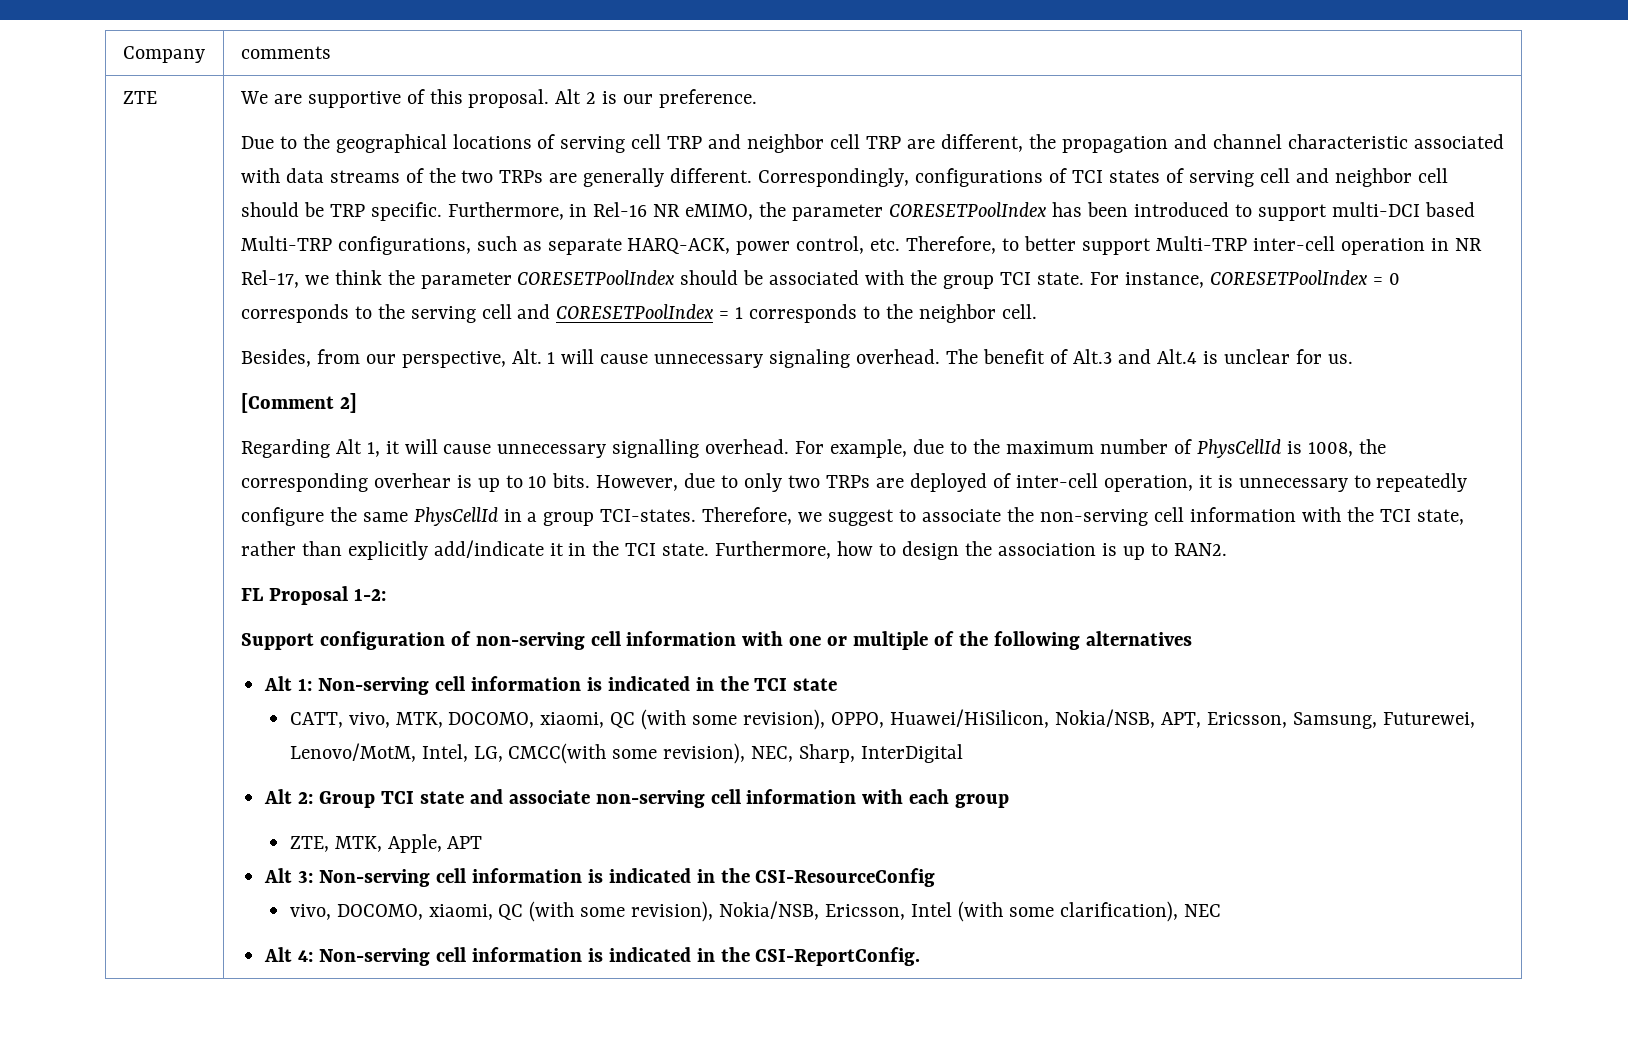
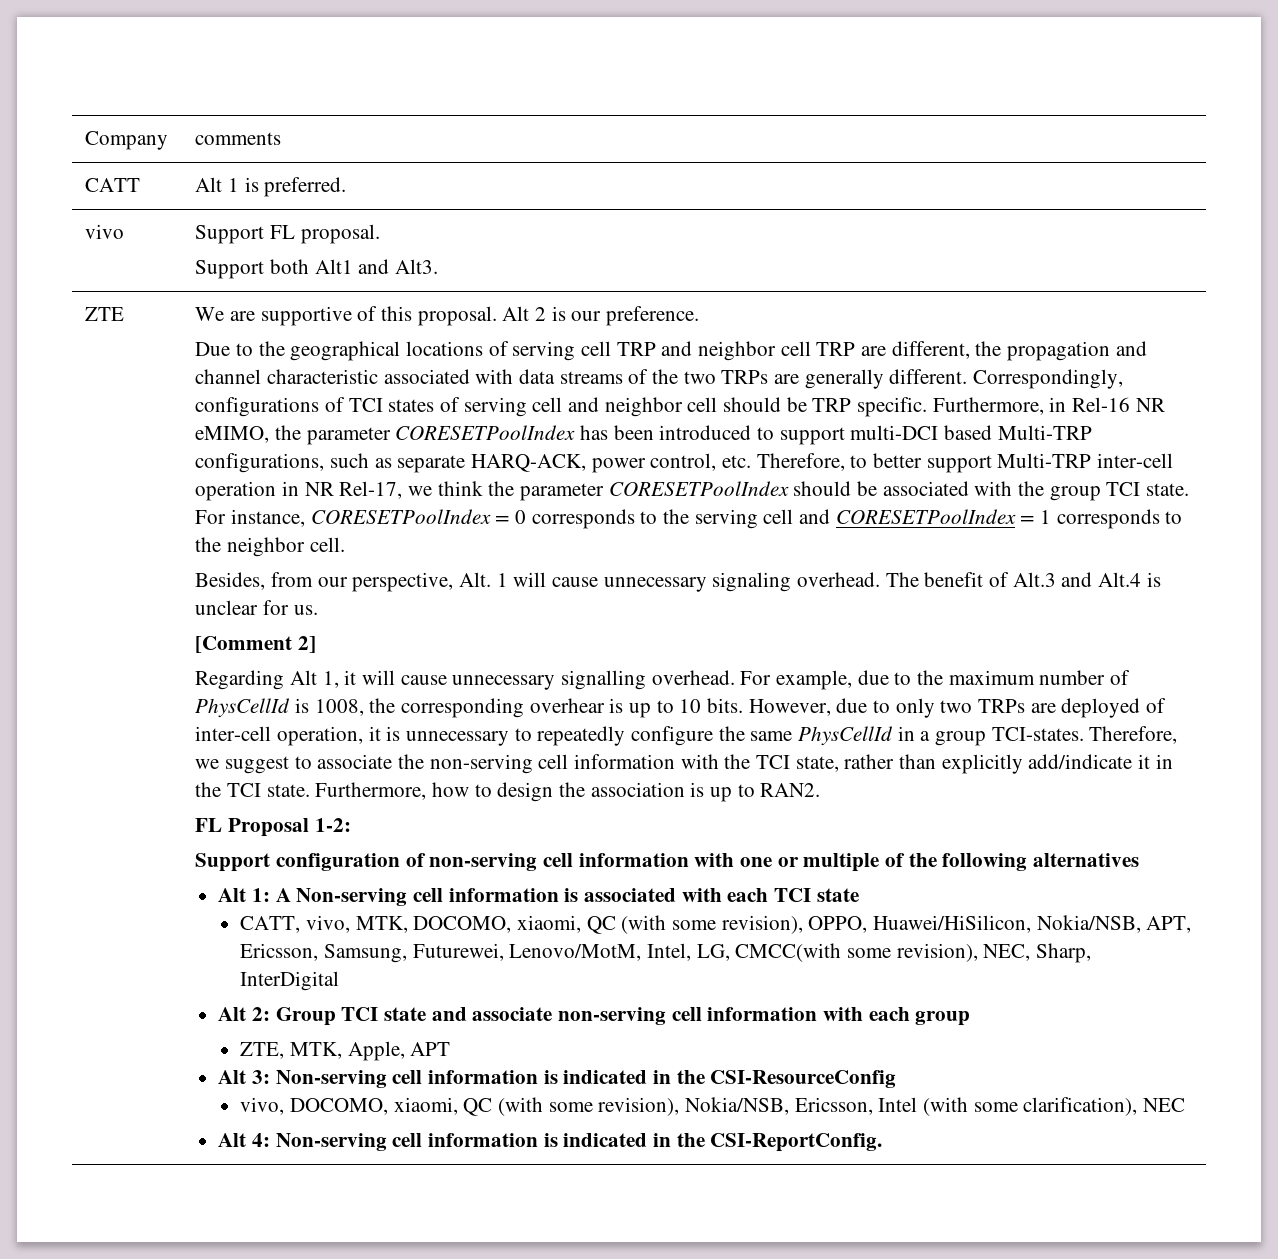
+ CATT | Alt 1 is preferred.
+ vivo | Support FL proposal.
+ Support both Alt1 and Alt3.
- Alt 1: Non-serving cell information is indicated in the TCI state
+ Alt 1: A Non-serving cell information is associated with each TCI state

